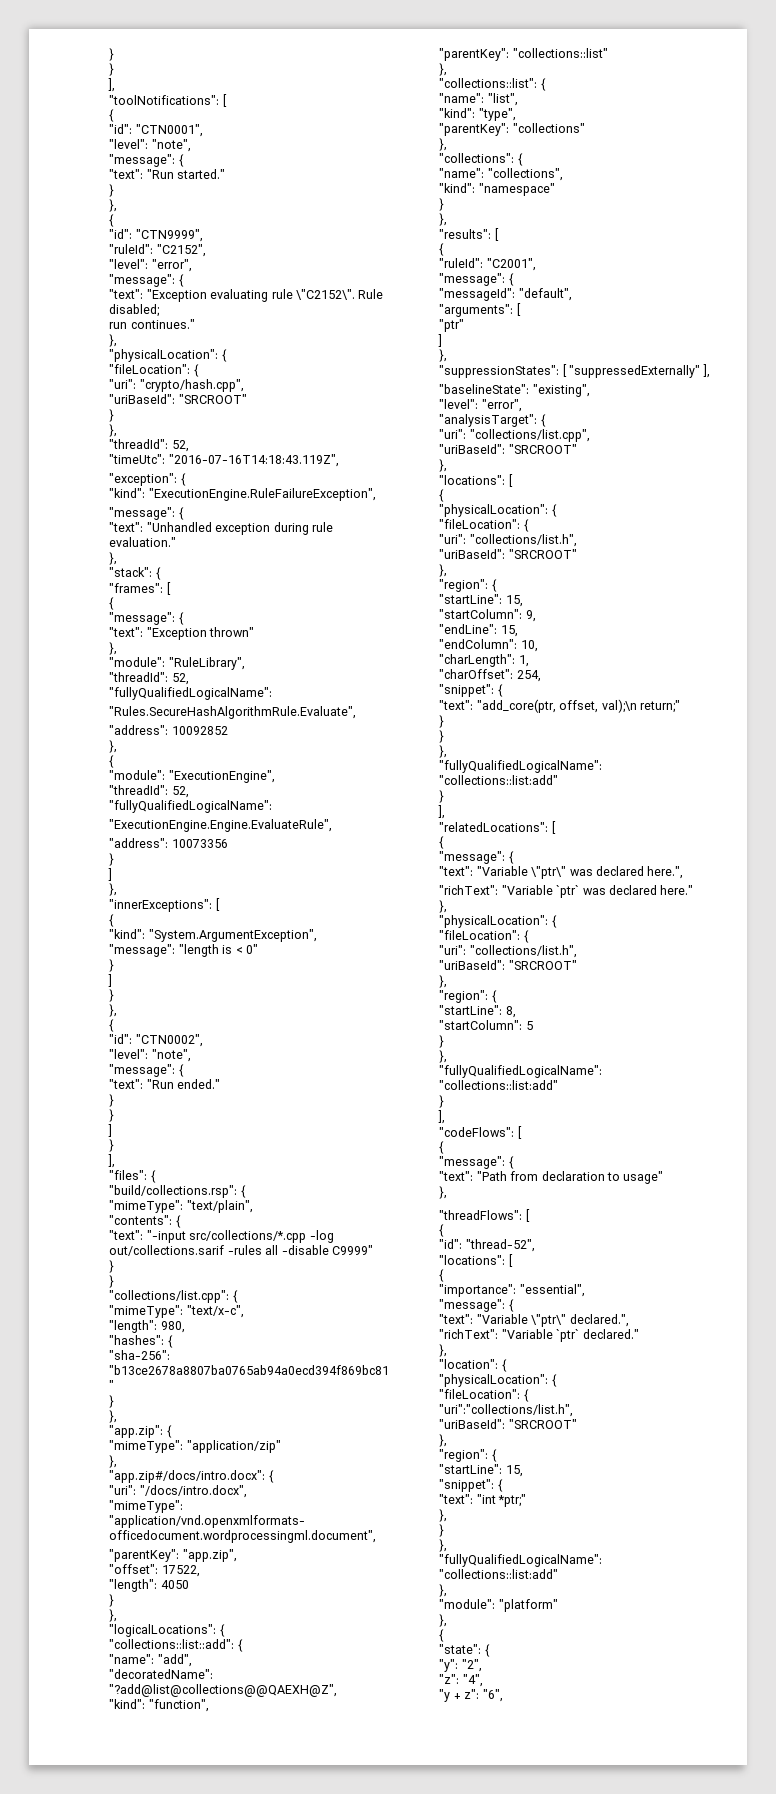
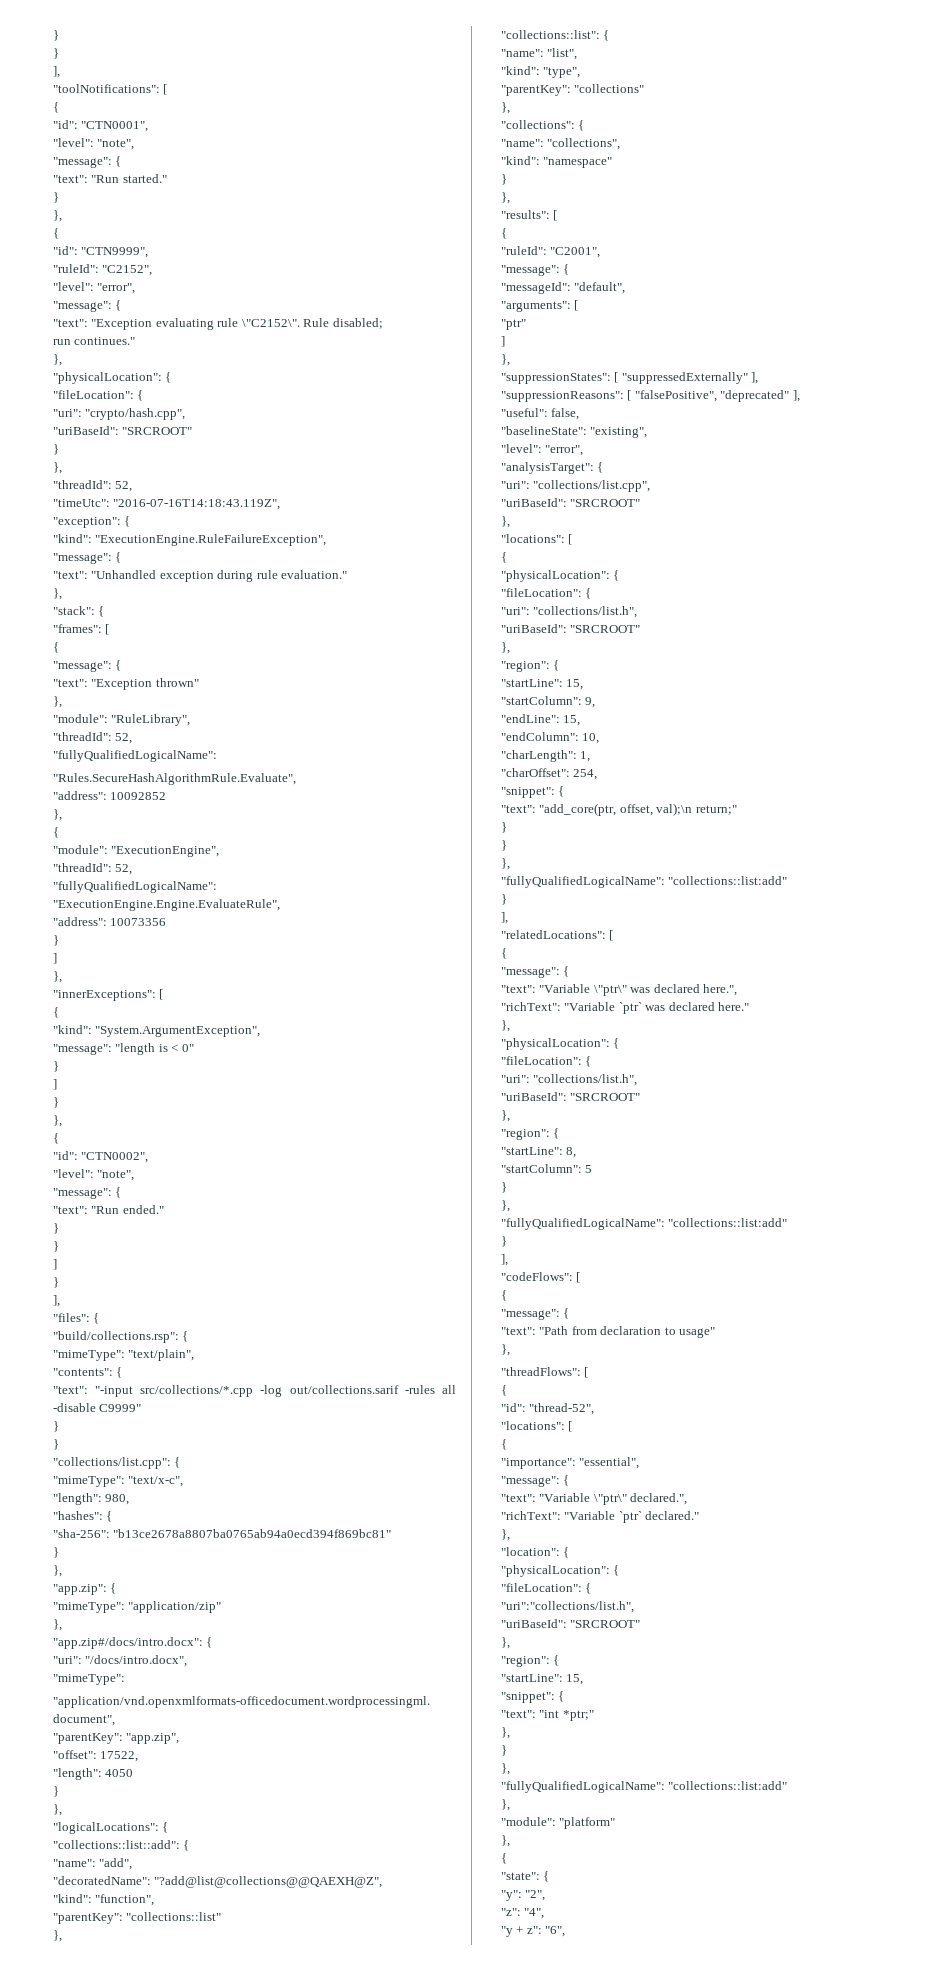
+ "suppressionReasons": [ "falsePositive", "deprecated" ],
+ "useful": false,

